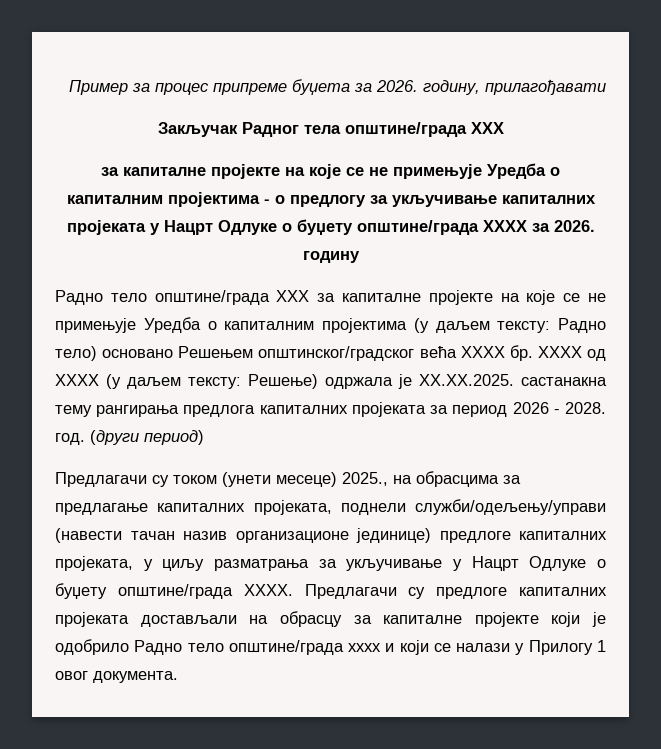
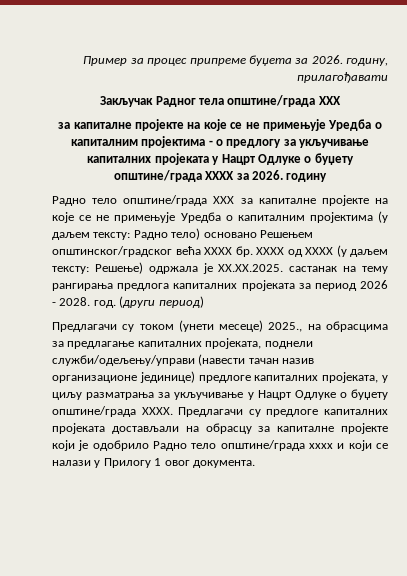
- ХХХХ од ХХХХ (у даљем тексту: Решење) одржала је ХХ.ХХ.2025. састанакна тему рангирања предлога капиталних пројеката за период 2026 - 2028. год.
+ ХХХХ од ХХХХ (у даљем тексту: Решење) одржала је ХХ.ХХ.2025. састанак на тему рангирања предлога капиталних пројеката за период 2026 - 2028. год.

